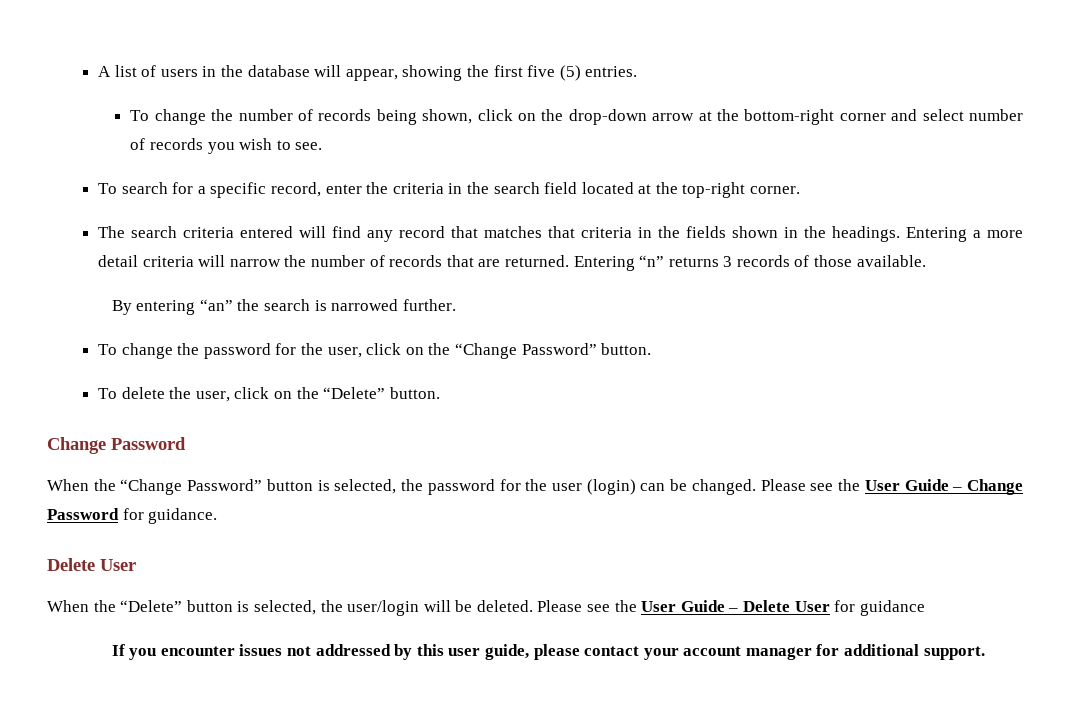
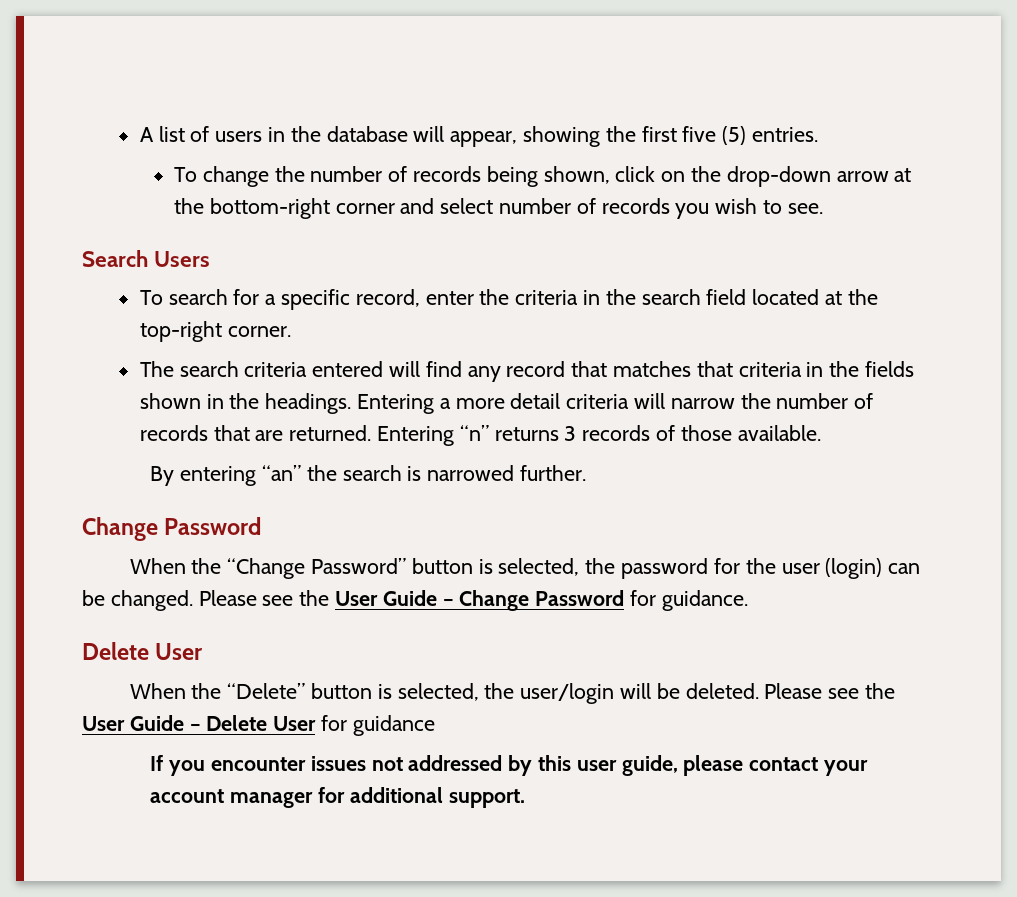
+ Search Users
- To change the password for the user, click on the “Change Password” button.
- To delete the user, click on the “Delete” button.

